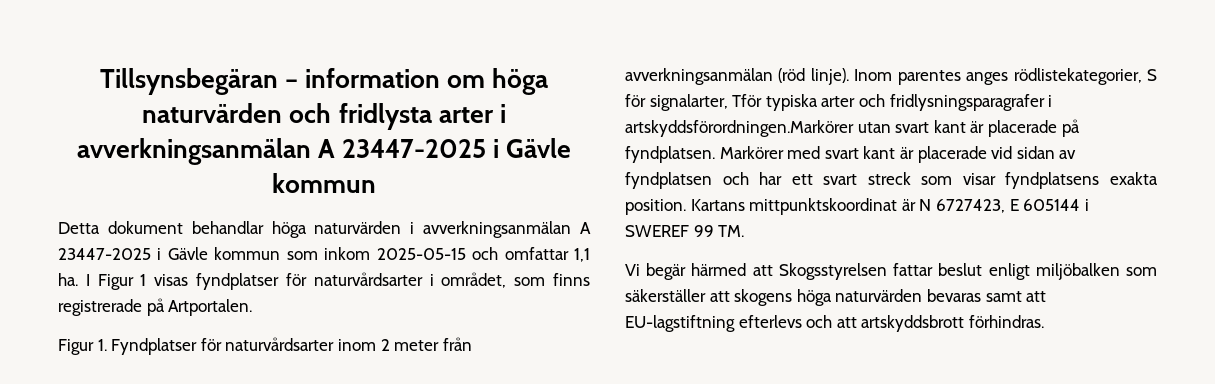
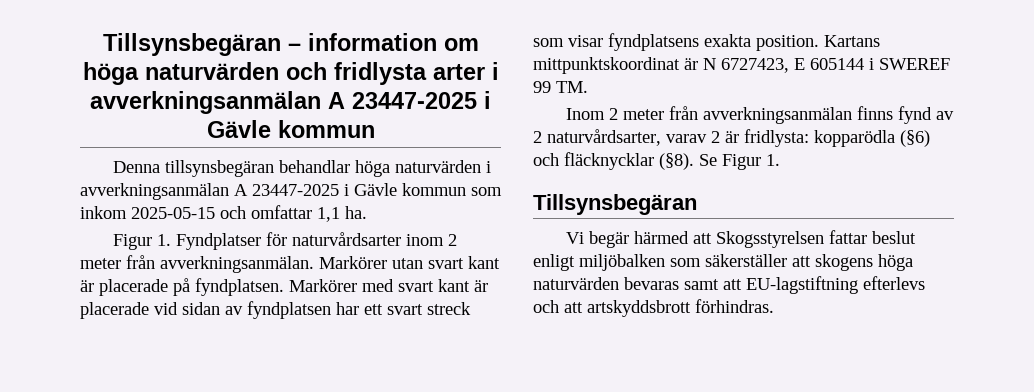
- Detta dokument behandlar höga naturvärden i avverkningsanmälan A 23447-2025 i Gävle kommun som inkom 2025-05-15 och omfattar 1,1 ha. I Figur 1 visas fyndplatser för naturvårdsarter i området, som finns registrerade på Artportalen.
+ Denna tillsynsbegäran behandlar höga naturvärden i avverkningsanmälan A 23447-2025 i Gävle kommun som inkom 2025-05-15 och omfattar 1,1 ha.
- Figur 1. Fyndplatser för naturvårdsarter inom 2 meter från avverkningsanmälan (röd linje). Inom parentes anges rödlistekategorier, S för signalarter, Tför typiska arter och fridlysningsparagrafer i artskyddsförordningen.Markörer utan svart kant är placerade på fyndplatsen.
+ Figur 1. Fyndplatser för naturvårdsarter inom 2 meter från avverkningsanmälan. Markörer utan svart kant är placerade på fyndplatsen.
- Markörer med svart kant är placerade vid sidan av fyndplatsen och har ett svart streck som visar fyndplatsens exakta position.
+ Markörer med svart kant är placerade vid sidan av fyndplatsen har ett svart streck som visar fyndplatsens exakta position.
+ Inom 2 meter från avverkningsanmälan finns fynd av 2 naturvårdsarter, varav 2 är fridlysta: kopparödla (§6) och fläcknycklar (§8). Se Figur 1.
+ Tillsynsbegäran

